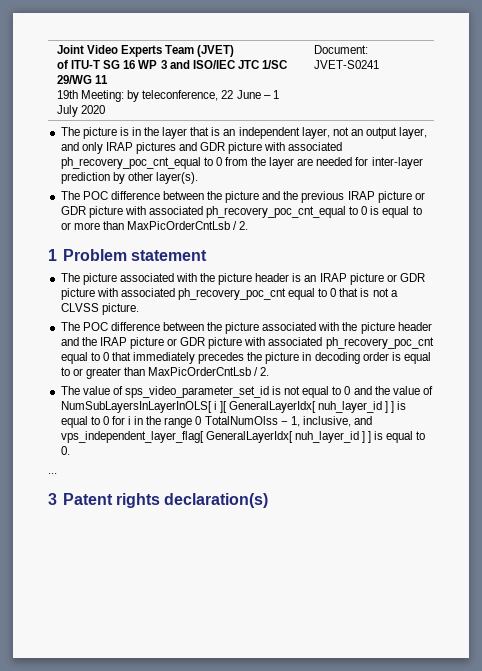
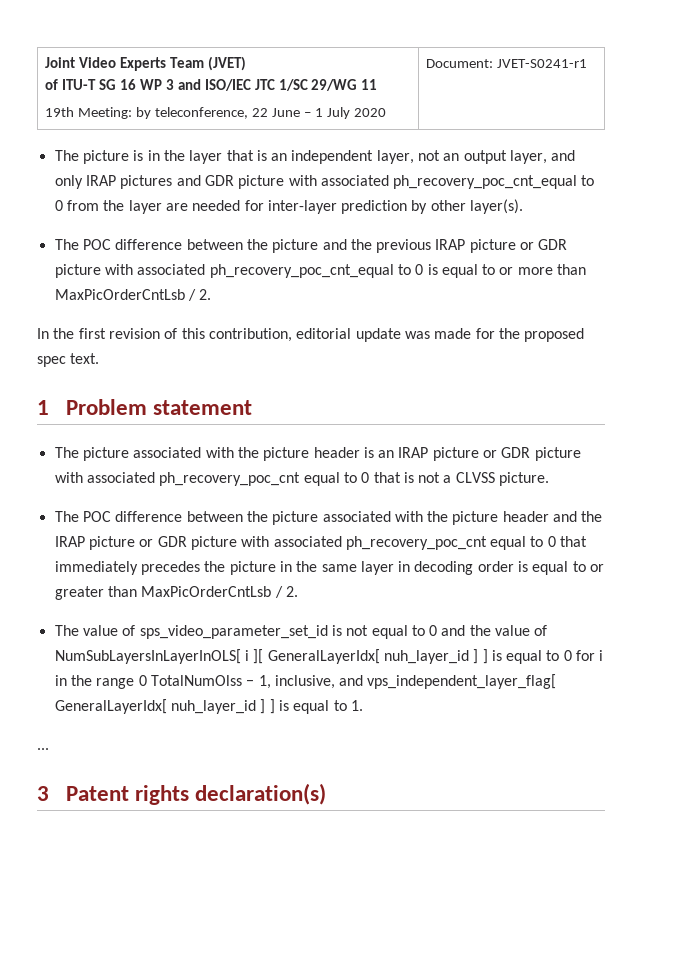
  Joint Video Experts Team (JVET)
  of ITU-T SG 16 WP 3 and ISO/IEC JTC 1/SC 29/WG 11
- 19th Meeting: by teleconference, 22 June – 1 July 2020 | Document: JVET-S0241
+ 19th Meeting: by teleconference, 22 June – 1 July 2020 | Document: JVET-S0241-r1
+ In the first revision of this contribution, editorial update was made for the proposed spec text.
- The POC difference between the picture associated with the picture header and the IRAP picture or GDR picture with associated ph_recovery_poc_cnt equal to 0 that immediately precedes the picture in decoding order is equal to or greater than MaxPicOrderCntLsb / 2.
+ The POC difference between the picture associated with the picture header and the IRAP picture or GDR picture with associated ph_recovery_poc_cnt equal to 0 that immediately precedes the picture in the same layer in decoding order is equal to or greater than MaxPicOrderCntLsb / 2.
- The value of sps_video_parameter_set_id is not equal to 0 and the value of NumSubLayersInLayerInOLS[ i ][ GeneralLayerIdx[ nuh_layer_id ] ] is equal to 0 for i in the range 0 TotalNumOlss − 1, inclusive, and vps_independent_layer_flag[ GeneralLayerIdx[ nuh_layer_id ] ] is equal to 0.
+ The value of sps_video_parameter_set_id is not equal to 0 and the value of NumSubLayersInLayerInOLS[ i ][ GeneralLayerIdx[ nuh_layer_id ] ] is equal to 0 for i in the range 0 TotalNumOlss − 1, inclusive, and vps_independent_layer_flag[ GeneralLayerIdx[ nuh_layer_id ] ] is equal to 1.

